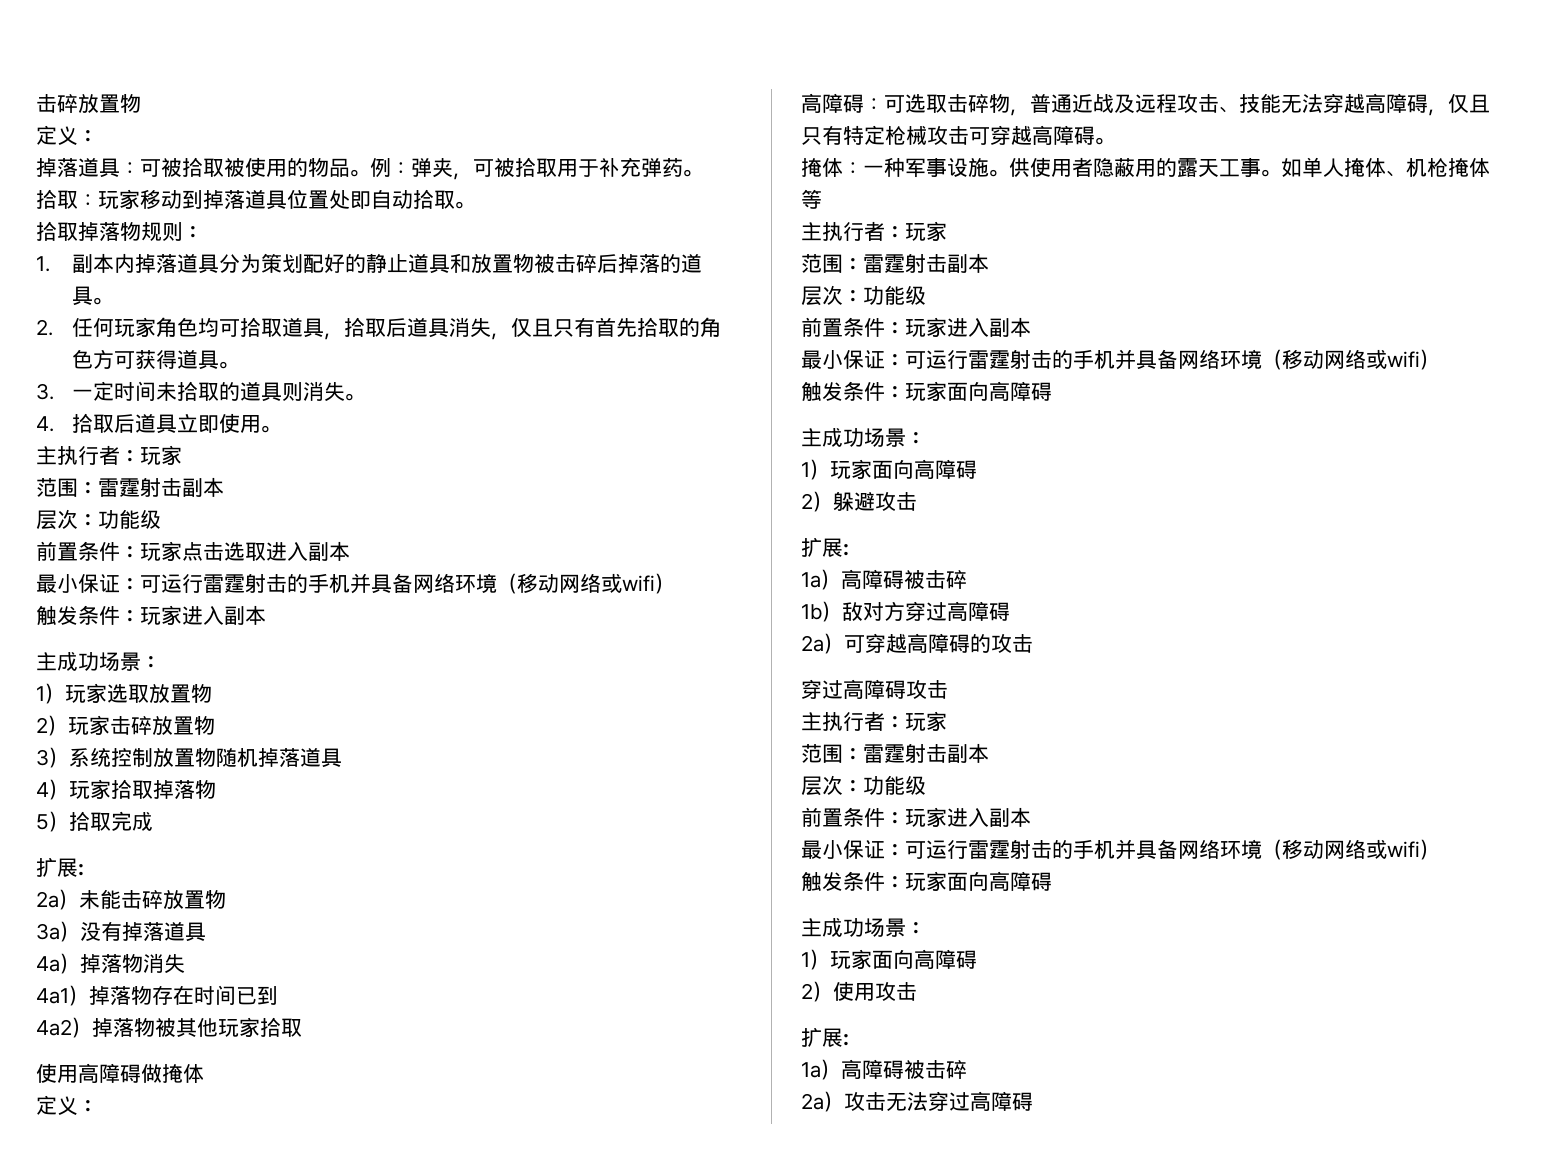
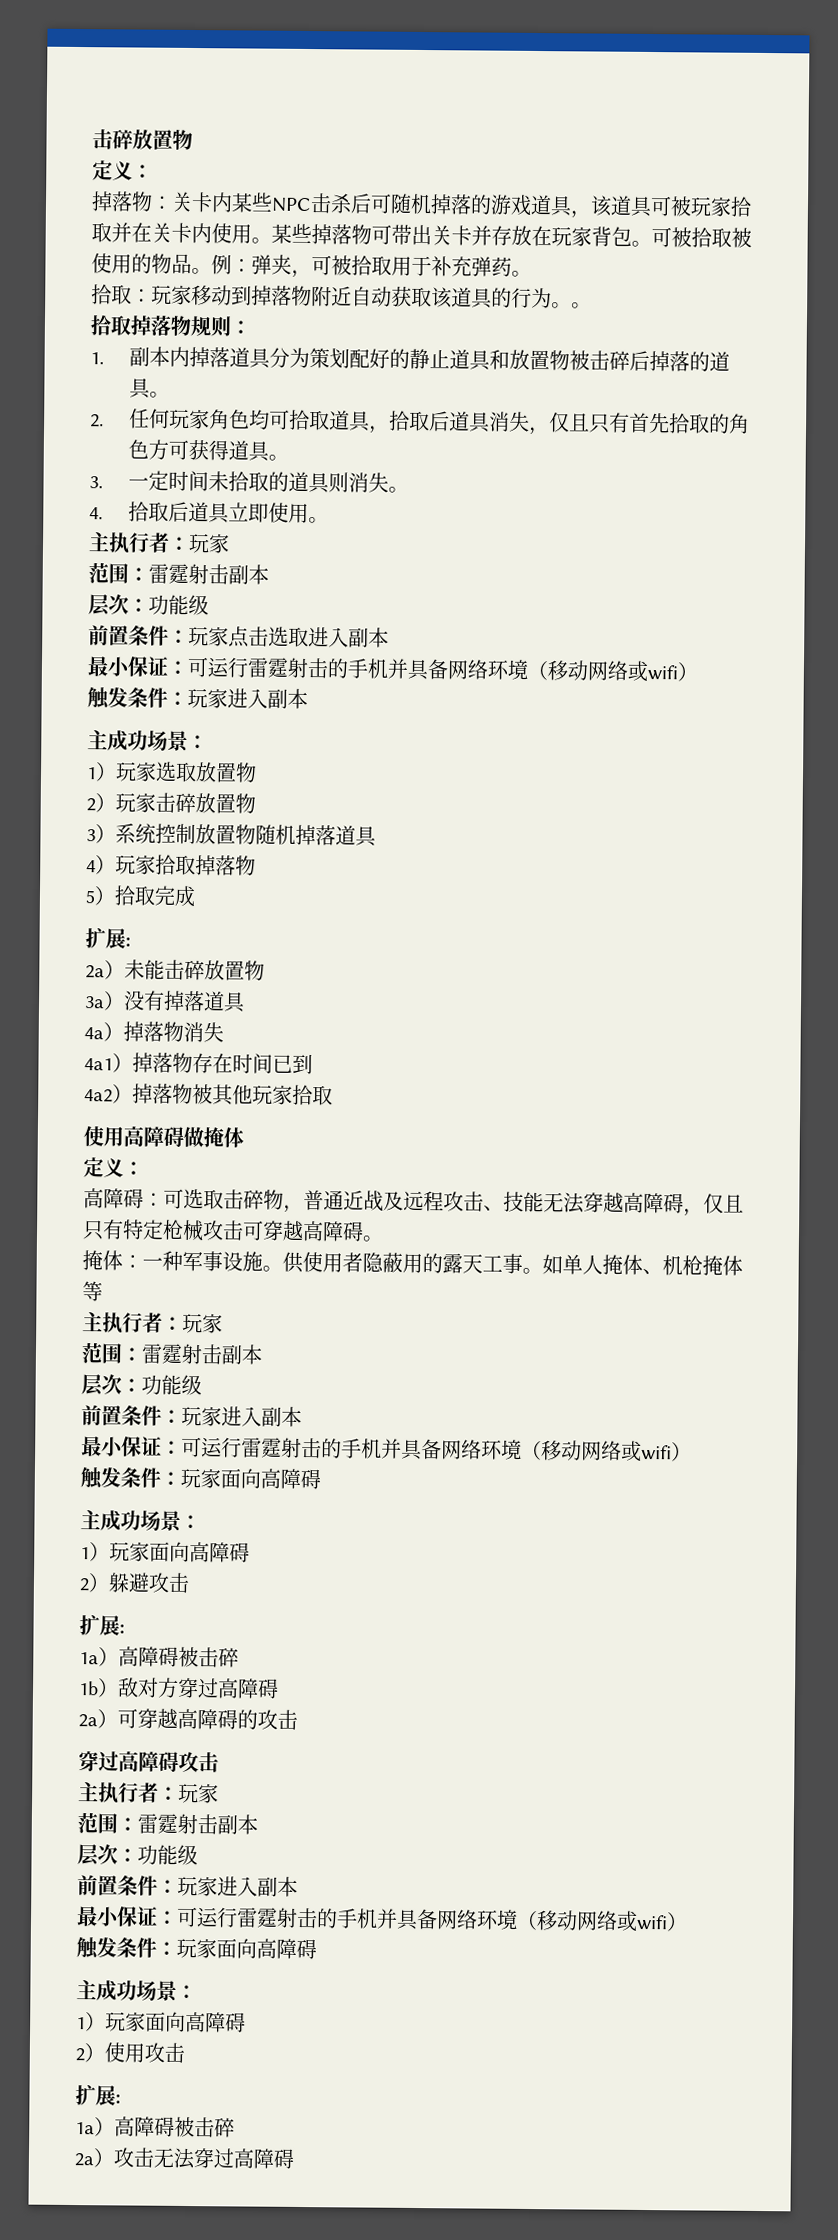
- 掉落道具：可被拾取被使用的物品。
+ 掉落物：关卡内某些NPC击杀后可随机掉落的游戏道具，该道具可被玩家拾取并在关卡内使用。某些掉落物可带出关卡并存放在玩家背包。可被拾取被使用的物品。
- 拾取：玩家移动到掉落道具位置处即自动拾取。
+ 拾取：玩家移动到掉落物附近自动获取该道具的行为。。

